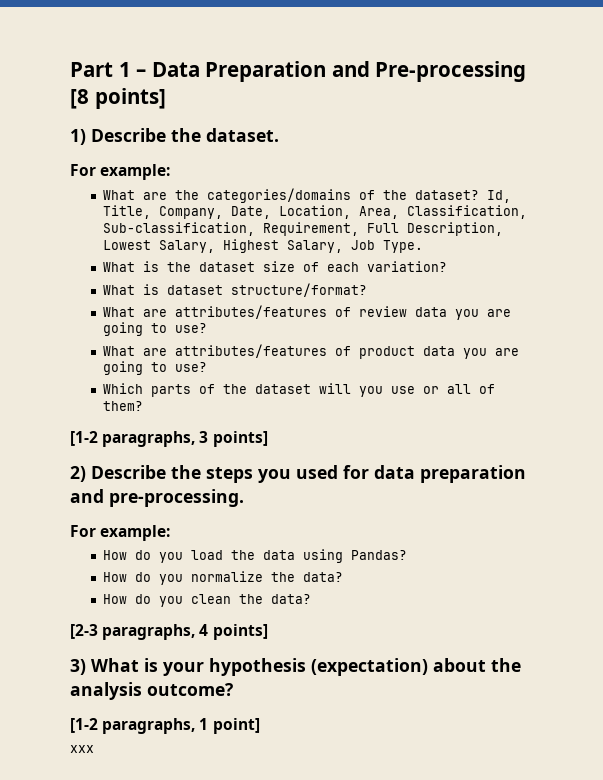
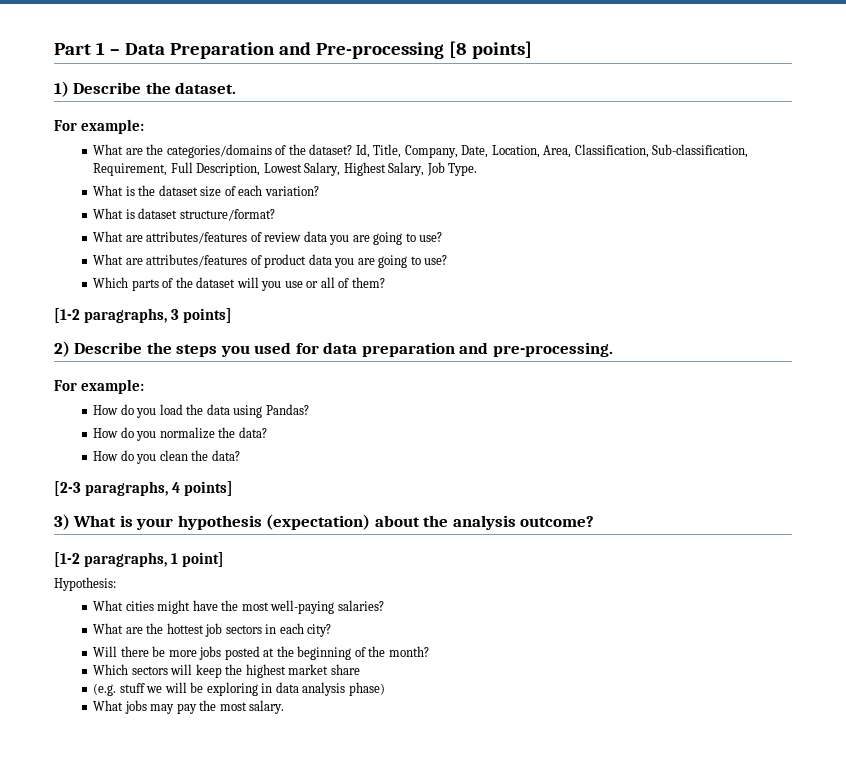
- xxx
+ Hypothesis:
+ What cities might have the most well-paying salaries?
+ What are the hottest job sectors in each city?
+ Will there be more jobs posted at the beginning of the month?
+ Which sectors will keep the highest market share
+ (e.g. stuff we will be exploring in data analysis phase)
+ What jobs may pay the most salary.

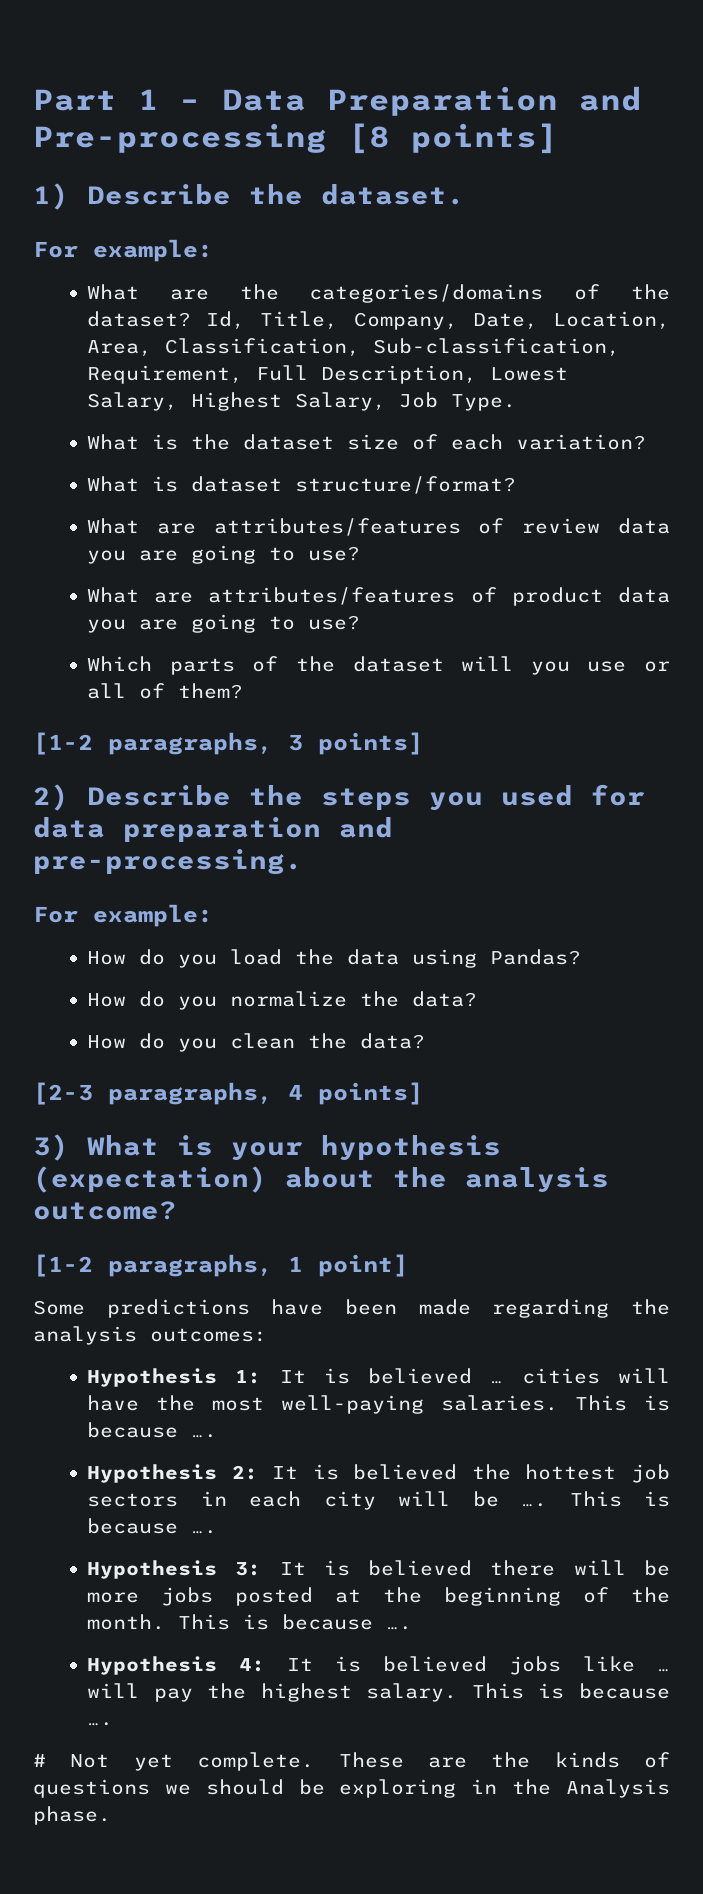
- Hypothesis:
- What cities might have the most well-paying salaries?
- What are the hottest job sectors in each city?
- Will there be more jobs posted at the beginning of the month?
- Which sectors will keep the highest market share
- (e.g. stuff we will be exploring in data analysis phase)
- What jobs may pay the most salary.
+ Some predictions have been made regarding the analysis outcomes:
+ Hypothesis 1: It is believed … cities will have the most well-paying salaries. This is because ….
+ Hypothesis 2: It is believed the hottest job sectors in each city will be …. This is because ….
+ Hypothesis 3: It is believed there will be more jobs posted at the beginning of the month. This is because ….
+ Hypothesis 4: It is believed jobs like … will pay the highest salary. This is because ….
+ # Not yet complete. These are the kinds of questions we should be exploring in the Analysis phase.

